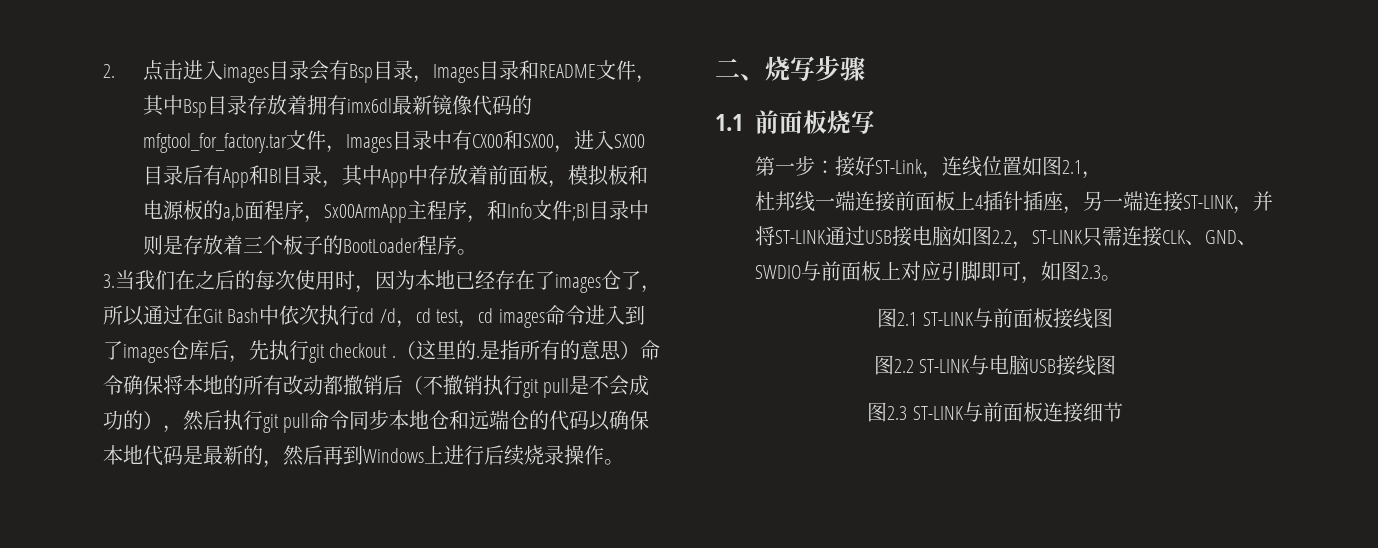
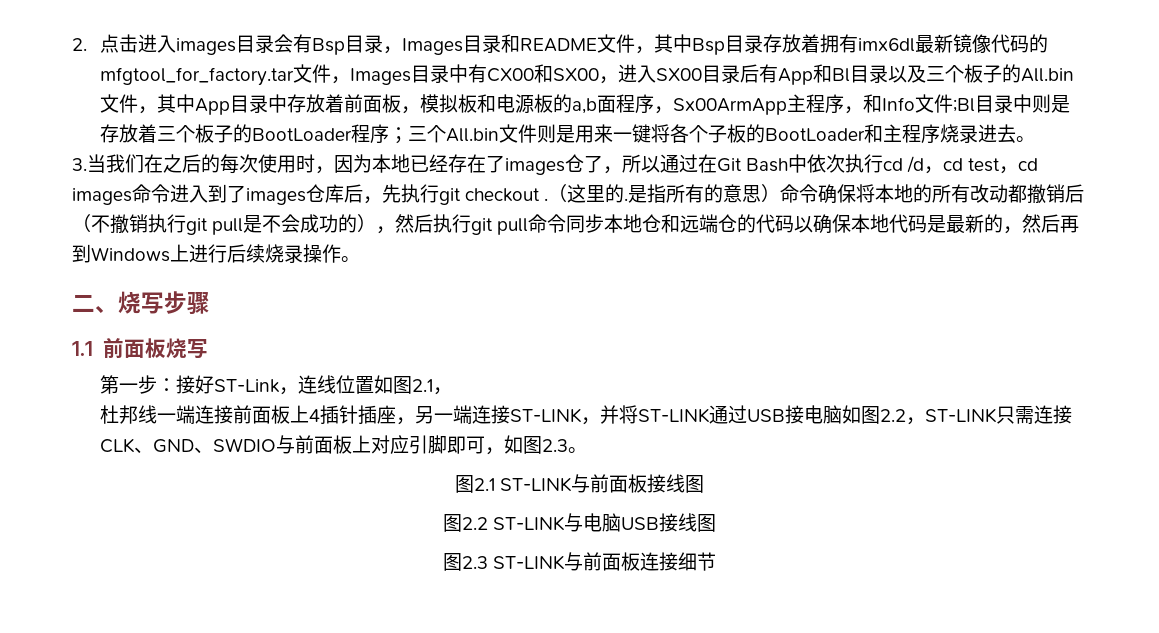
- 2.点击进入images目录会有Bsp目录，Images目录和README文件，其中Bsp目录存放着拥有imx6dl最新镜像代码的mfgtool_for_factory.tar文件，Images目录中有CX00和SX00，进入SX00目录后有App和Bl目录，其中App中存放着前面板，模拟板和电源板的a,b面程序，Sx00ArmApp主程序，和Info文件;Bl目录中则是存放着三个板子的BootLoader程序。
+ 2.点击进入images目录会有Bsp目录，Images目录和README文件，其中Bsp目录存放着拥有imx6dl最新镜像代码的mfgtool_for_factory.tar文件，Images目录中有CX00和SX00，进入SX00目录后有App和Bl目录以及三个板子的All.bin文件，其中App目录中存放着前面板，模拟板和电源板的a,b面程序，Sx00ArmApp主程序，和Info文件;Bl目录中则是存放着三个板子的BootLoader程序；三个All.bin文件则是用来一键将各个子板的BootLoader和主程序烧录进去。

